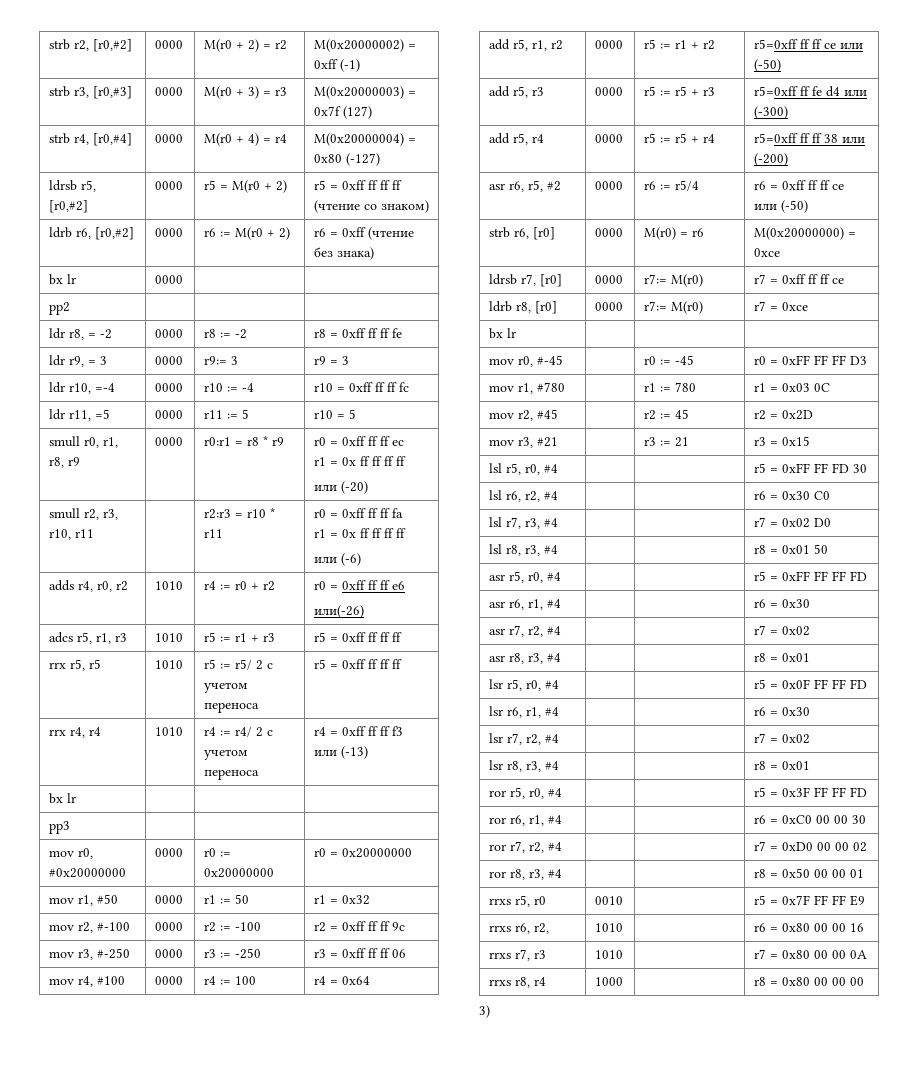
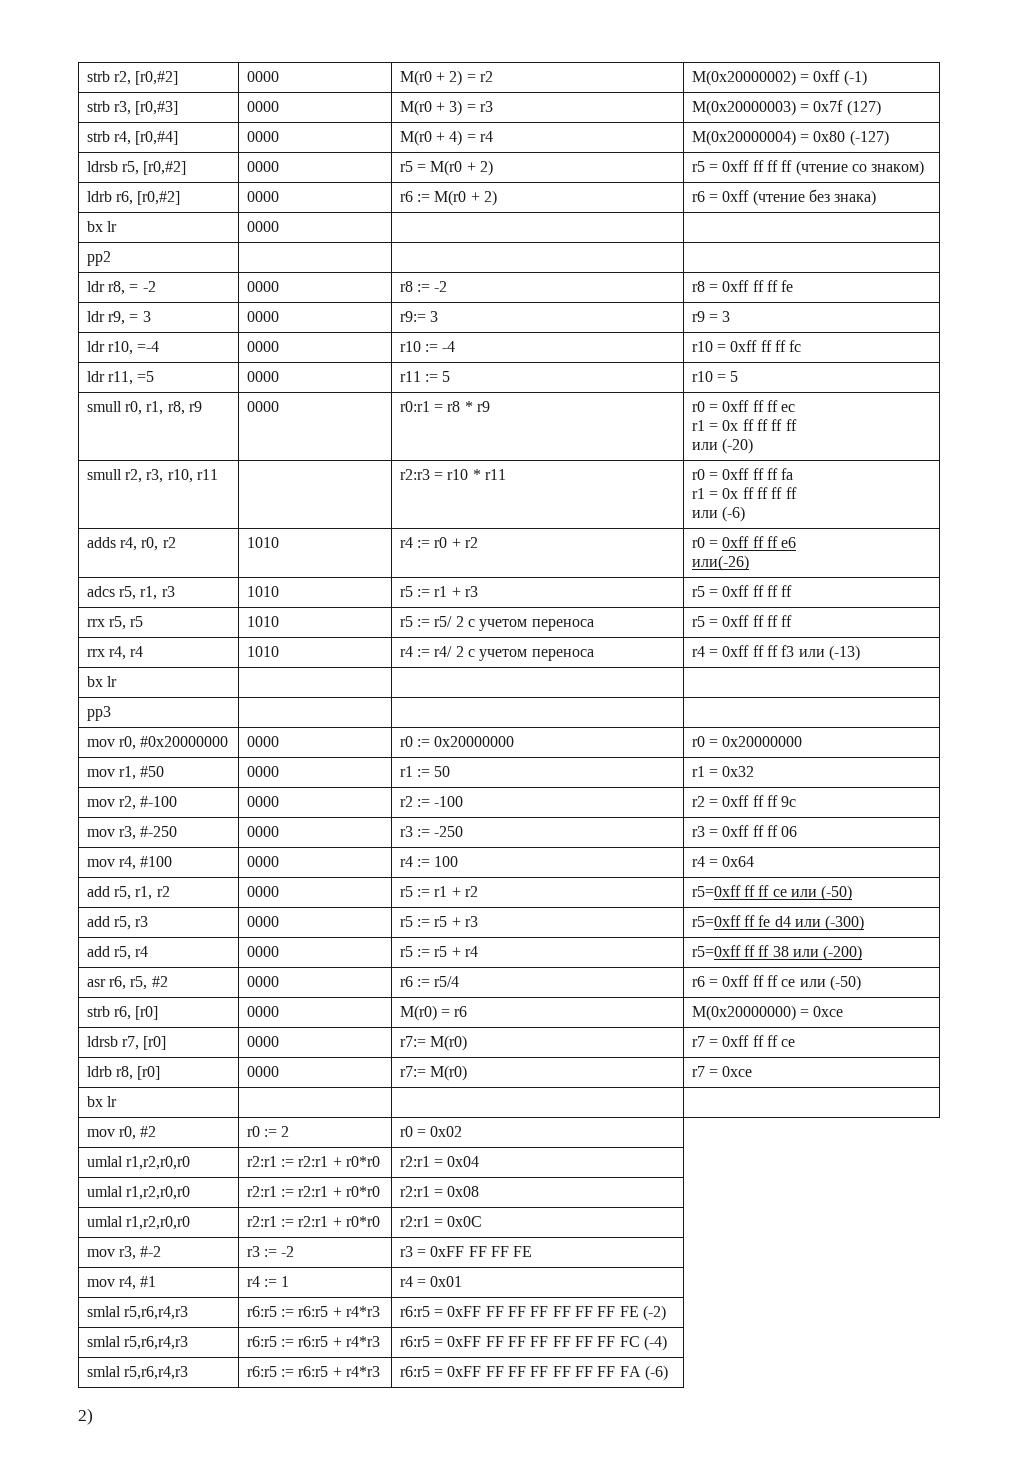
- mov r0, #-45 | | r0 := -45 | r0 = 0xFF FF FF D3
- mov r1, #780 | | r1 := 780 | r1 = 0x03 0C
- mov r2, #45 | | r2 := 45 | r2 = 0x2D
- mov r3, #21 | | r3 := 21 | r3 = 0x15
- lsl r5, r0, #4 | | | r5 = 0xFF FF FD 30
- lsl r6, r2, #4 | | | r6 = 0x30 C0
- lsl r7, r3, #4 | | | r7 = 0x02 D0
- lsl r8, r3, #4 | | | r8 = 0x01 50
- asr r5, r0, #4 | | | r5 = 0xFF FF FF FD
- asr r6, r1, #4 | | | r6 = 0x30
- asr r7, r2, #4 | | | r7 = 0x02
- asr r8, r3, #4 | | | r8 = 0x01
- lsr r5, r0, #4 | | | r5 = 0x0F FF FF FD
- lsr r6, r1, #4 | | | r6 = 0x30
- lsr r7, r2, #4 | | | r7 = 0x02
- lsr r8, r3, #4 | | | r8 = 0x01
- ror r5, r0, #4 | | | r5 = 0x3F FF FF FD
- ror r6, r1, #4 | | | r6 = 0xC0 00 00 30
- ror r7, r2, #4 | | | r7 = 0xD0 00 00 02
- ror r8, r3, #4 | | | r8 = 0x50 00 00 01
- rrxs r5, r0 | 0010 | | r5 = 0x7F FF FF E9
- rrxs r6, r2, | 1010 | | r6 = 0x80 00 00 16
- rrxs r7, r3 | 1010 | | r7 = 0x80 00 00 0A
- rrxs r8, r4 | 1000 | | r8 = 0x80 00 00 00
- 3)
+ mov r0, #2 | r0 := 2 | r0 = 0x02
+ umlal r1,r2,r0,r0 | r2:r1 := r2:r1 + r0*r0 | r2:r1 = 0x04
+ umlal r1,r2,r0,r0 | r2:r1 := r2:r1 + r0*r0 | r2:r1 = 0x08
+ umlal r1,r2,r0,r0 | r2:r1 := r2:r1 + r0*r0 | r2:r1 = 0x0C
+ mov r3, #-2 | r3 := -2 | r3 = 0xFF FF FF FE
+ mov r4, #1 | r4 := 1 | r4 = 0x01
+ smlal r5,r6,r4,r3 | r6:r5 := r6:r5 + r4*r3 | r6:r5 = 0xFF FF FF FF FF FF FF FE (-2)
+ smlal r5,r6,r4,r3 | r6:r5 := r6:r5 + r4*r3 | r6:r5 = 0xFF FF FF FF FF FF FF FC (-4)
+ smlal r5,r6,r4,r3 | r6:r5 := r6:r5 + r4*r3 | r6:r5 = 0xFF FF FF FF FF FF FF FA (-6)
+ 2)

